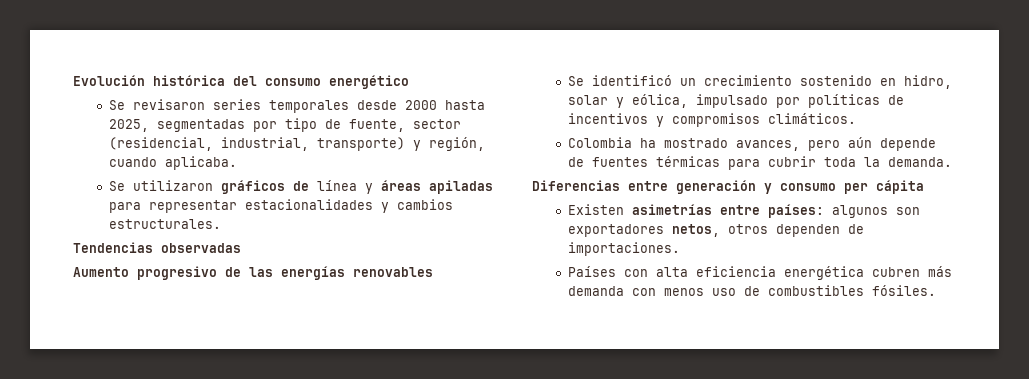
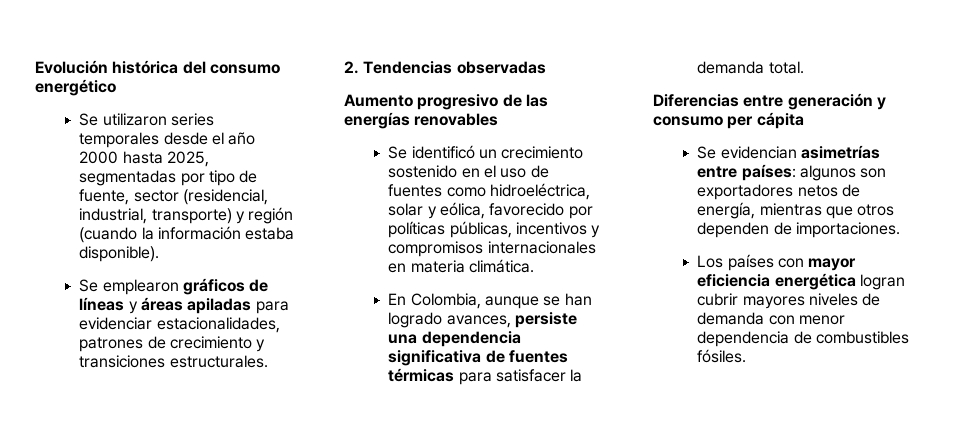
- Se revisaron series temporales desde 2000 hasta 2025, segmentadas por tipo de fuente, sector (residencial, industrial, transporte) y región, cuando aplicaba.
- Se utilizaron gráficos de línea y áreas apiladas para representar estacionalidades y cambios estructurales.
+ Se utilizaron series temporales desde el año 2000 hasta 2025, segmentadas por tipo de fuente, sector (residencial, industrial, transporte) y región (cuando la información estaba disponible).
+ Se emplearon gráficos de líneas y áreas apiladas para evidenciar estacionalidades, patrones de crecimiento y transiciones estructurales.
- Tendencias observadas
+ 2. Tendencias observadas
- Se identificó un crecimiento sostenido en hidro, solar y eólica, impulsado por políticas de incentivos y compromisos climáticos.
- Colombia ha mostrado avances, pero aún depende de fuentes térmicas para cubrir toda la demanda.
+ Se identificó un crecimiento sostenido en el uso de fuentes como hidroeléctrica, solar y eólica, favorecido por políticas públicas, incentivos y compromisos internacionales en materia climática.
+ En Colombia, aunque se han logrado avances, persiste una dependencia significativa de fuentes térmicas para satisfacer la demanda total.
- Existen asimetrías entre países: algunos son exportadores netos, otros dependen de importaciones.
+ Se evidencian asimetrías entre países: algunos son exportadores netos de energía, mientras que otros dependen de importaciones.
- Países con alta eficiencia energética cubren más demanda con menos uso de combustibles fósiles.
+ Los países con mayor eficiencia energética logran cubrir mayores niveles de demanda con menor dependencia de combustibles fósiles.

